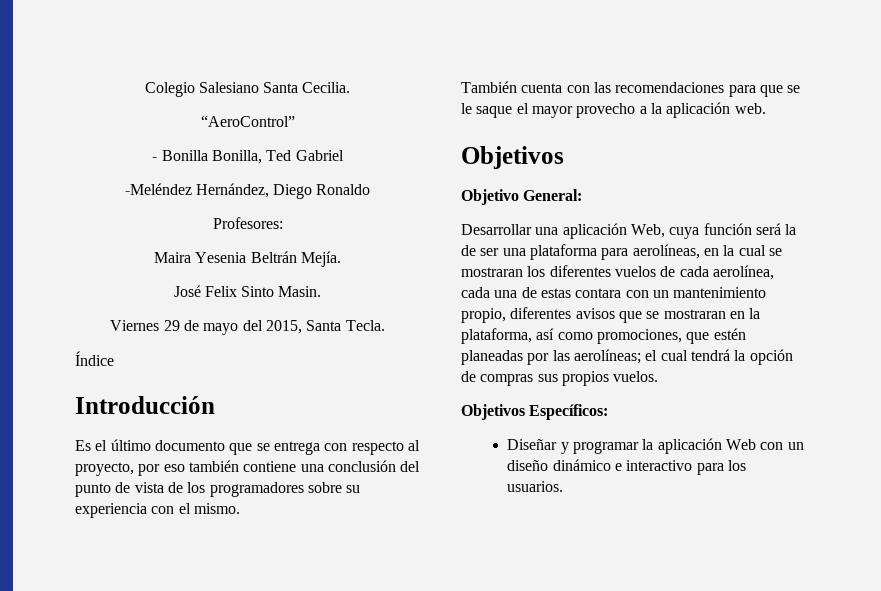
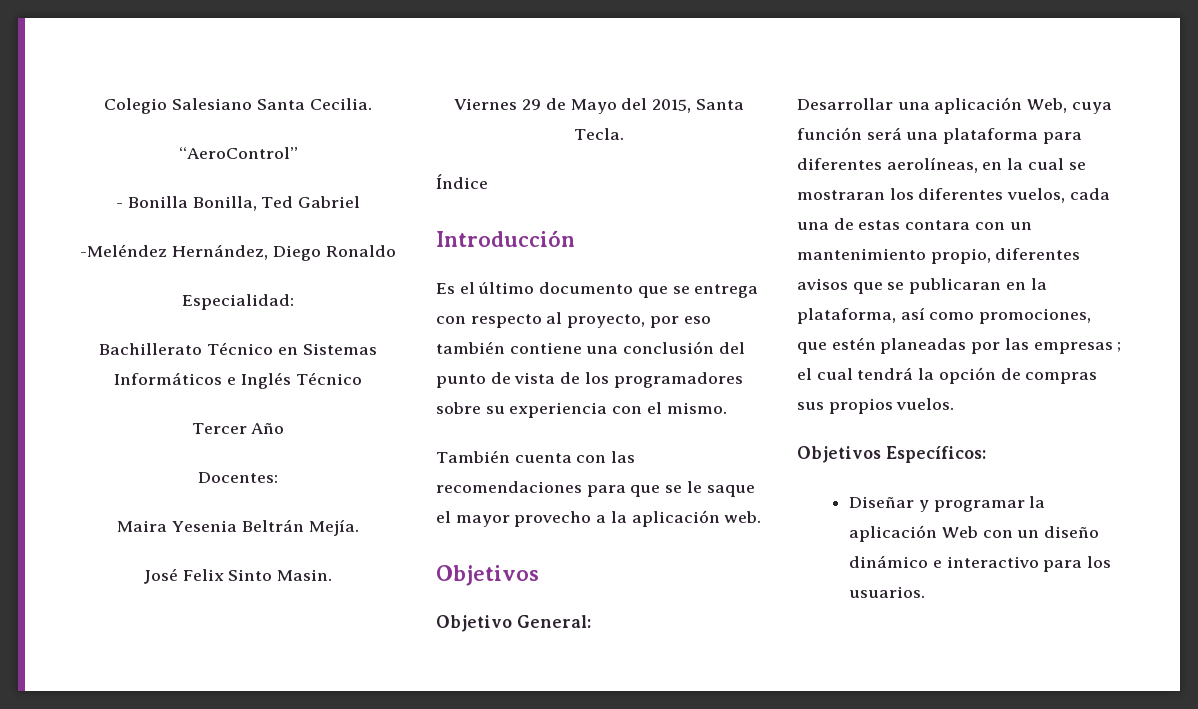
- Profesores:
+ Especialidad:
+ Bachillerato Técnico en Sistemas Informáticos e Inglés Técnico
+ Tercer Año
+ Docentes:
- Viernes 29 de mayo del 2015, Santa Tecla.
+ Viernes 29 de Mayo del 2015, Santa Tecla.
- Desarrollar una aplicación Web, cuya función será la de ser una plataforma para aerolíneas, en la cual se mostraran los diferentes vuelos de cada aerolínea, cada una de estas contara con un mantenimiento propio, diferentes avisos que se mostraran en la plataforma, así como promociones, que estén planeadas por las aerolíneas; el cual tendrá la opción de compras sus propios vuelos.
+ Desarrollar una aplicación Web, cuya función será una plataforma para diferentes aerolíneas, en la cual se mostraran los diferentes vuelos, cada una de estas contara con un mantenimiento propio, diferentes avisos que se publicaran en la plataforma, así como promociones, que estén planeadas por las empresas ; el cual tendrá la opción de compras sus propios vuelos.

